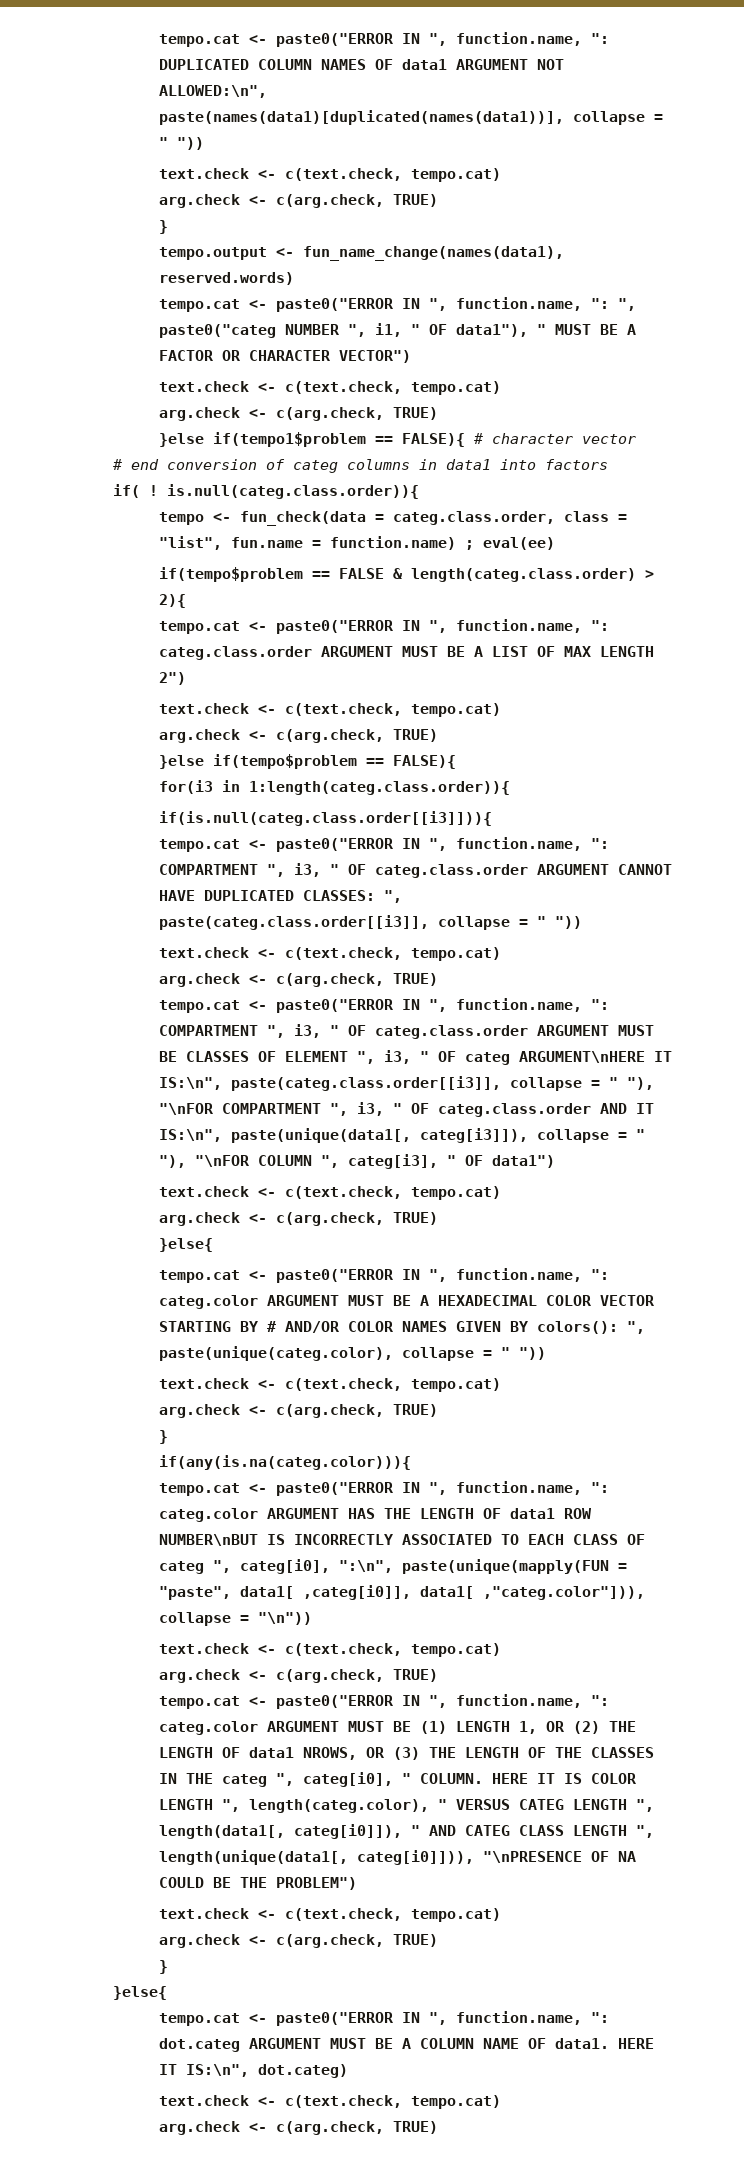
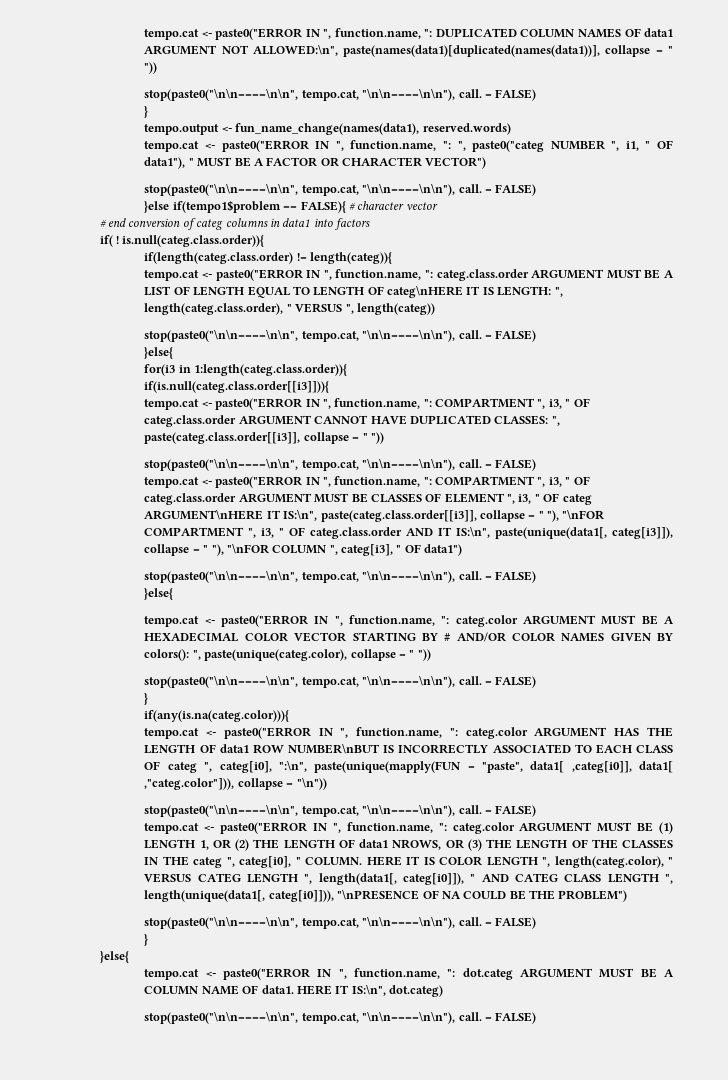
  tempo.cat <- paste0("ERROR IN ", function.name, ": DUPLICATED COLUMN NAMES OF data1 ARGUMENT NOT ALLOWED:\n", paste(names(data1)[duplicated(names(data1))], collapse = " "))
- text.check <- c(text.check, tempo.cat)
- arg.check <- c(arg.check, TRUE)
+ stop(paste0("\n\n====\n\n", tempo.cat, "\n\n====\n\n"), call. = FALSE)
  tempo.cat <- paste0("ERROR IN ", function.name, ": ", paste0("categ NUMBER ", i1, " OF data1"), " MUST BE A FACTOR OR CHARACTER VECTOR")
- text.check <- c(text.check, tempo.cat)
- arg.check <- c(arg.check, TRUE)
+ stop(paste0("\n\n====\n\n", tempo.cat, "\n\n====\n\n"), call. = FALSE)
- tempo <- fun_check(data = categ.class.order, class = "list", fun.name = function.name) ; eval(ee)
- if(tempo$problem == FALSE & length(categ.class.order) > 2){
+ if(length(categ.class.order) != length(categ)){
- tempo.cat <- paste0("ERROR IN ", function.name, ": categ.class.order ARGUMENT MUST BE A LIST OF MAX LENGTH 2")
- text.check <- c(text.check, tempo.cat)
- arg.check <- c(arg.check, TRUE)
- }else if(tempo$problem == FALSE){
+ tempo.cat <- paste0("ERROR IN ", function.name, ": categ.class.order ARGUMENT MUST BE A LIST OF LENGTH EQUAL TO LENGTH OF categ\nHERE IT IS LENGTH: ", length(categ.class.order), " VERSUS ", length(categ))
+ stop(paste0("\n\n====\n\n", tempo.cat, "\n\n====\n\n"), call. = FALSE)
+ }else{
  tempo.cat <- paste0("ERROR IN ", function.name, ": COMPARTMENT ", i3, " OF categ.class.order ARGUMENT CANNOT HAVE DUPLICATED CLASSES: ", paste(categ.class.order[[i3]], collapse = " "))
- text.check <- c(text.check, tempo.cat)
- arg.check <- c(arg.check, TRUE)
+ stop(paste0("\n\n====\n\n", tempo.cat, "\n\n====\n\n"), call. = FALSE)
  tempo.cat <- paste0("ERROR IN ", function.name, ": COMPARTMENT ", i3, " OF categ.class.order ARGUMENT MUST BE CLASSES OF ELEMENT ", i3, " OF categ ARGUMENT\nHERE IT IS:\n", paste(categ.class.order[[i3]], collapse = " "), "\nFOR COMPARTMENT ", i3, " OF categ.class.order AND IT IS:\n", paste(unique(data1[, categ[i3]]), collapse = " "), "\nFOR COLUMN ", categ[i3], " OF data1")
- text.check <- c(text.check, tempo.cat)
- arg.check <- c(arg.check, TRUE)
+ stop(paste0("\n\n====\n\n", tempo.cat, "\n\n====\n\n"), call. = FALSE)
  tempo.cat <- paste0("ERROR IN ", function.name, ": categ.color ARGUMENT MUST BE A HEXADECIMAL COLOR VECTOR STARTING BY # AND/OR COLOR NAMES GIVEN BY colors(): ", paste(unique(categ.color), collapse = " "))
- text.check <- c(text.check, tempo.cat)
- arg.check <- c(arg.check, TRUE)
+ stop(paste0("\n\n====\n\n", tempo.cat, "\n\n====\n\n"), call. = FALSE)
  tempo.cat <- paste0("ERROR IN ", function.name, ": categ.color ARGUMENT HAS THE LENGTH OF data1 ROW NUMBER\nBUT IS INCORRECTLY ASSOCIATED TO EACH CLASS OF categ ", categ[i0], ":\n", paste(unique(mapply(FUN = "paste", data1[ ,categ[i0]], data1[ ,"categ.color"])), collapse = "\n"))
- text.check <- c(text.check, tempo.cat)
- arg.check <- c(arg.check, TRUE)
+ stop(paste0("\n\n====\n\n", tempo.cat, "\n\n====\n\n"), call. = FALSE)
  HERE IT IS COLOR LENGTH ", length(categ.color), " VERSUS CATEG LENGTH ", length(data1[, categ[i0]]), " AND CATEG CLASS LENGTH ", length(unique(data1[, categ[i0]])), "\nPRESENCE OF NA COULD BE THE PROBLEM")
- text.check <- c(text.check, tempo.cat)
- arg.check <- c(arg.check, TRUE)
+ stop(paste0("\n\n====\n\n", tempo.cat, "\n\n====\n\n"), call. = FALSE)
  HERE IT IS:\n", dot.categ)
- text.check <- c(text.check, tempo.cat)
- arg.check <- c(arg.check, TRUE)
+ stop(paste0("\n\n====\n\n", tempo.cat, "\n\n====\n\n"), call. = FALSE)

